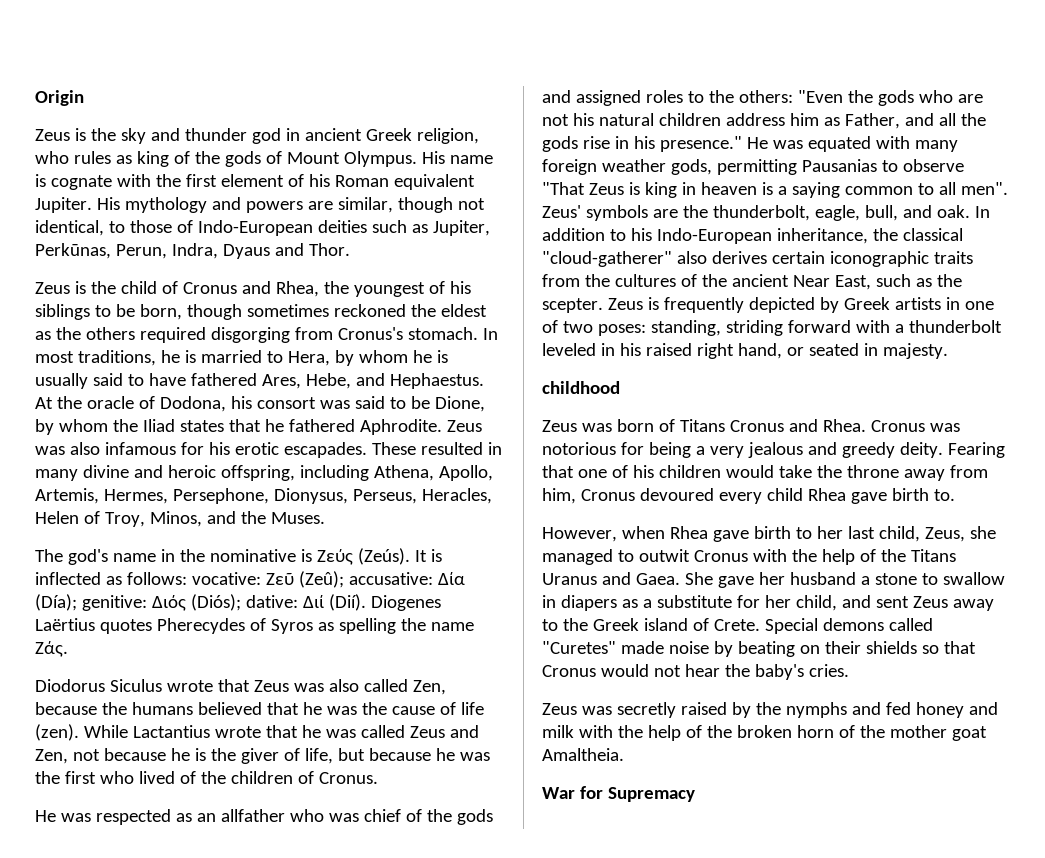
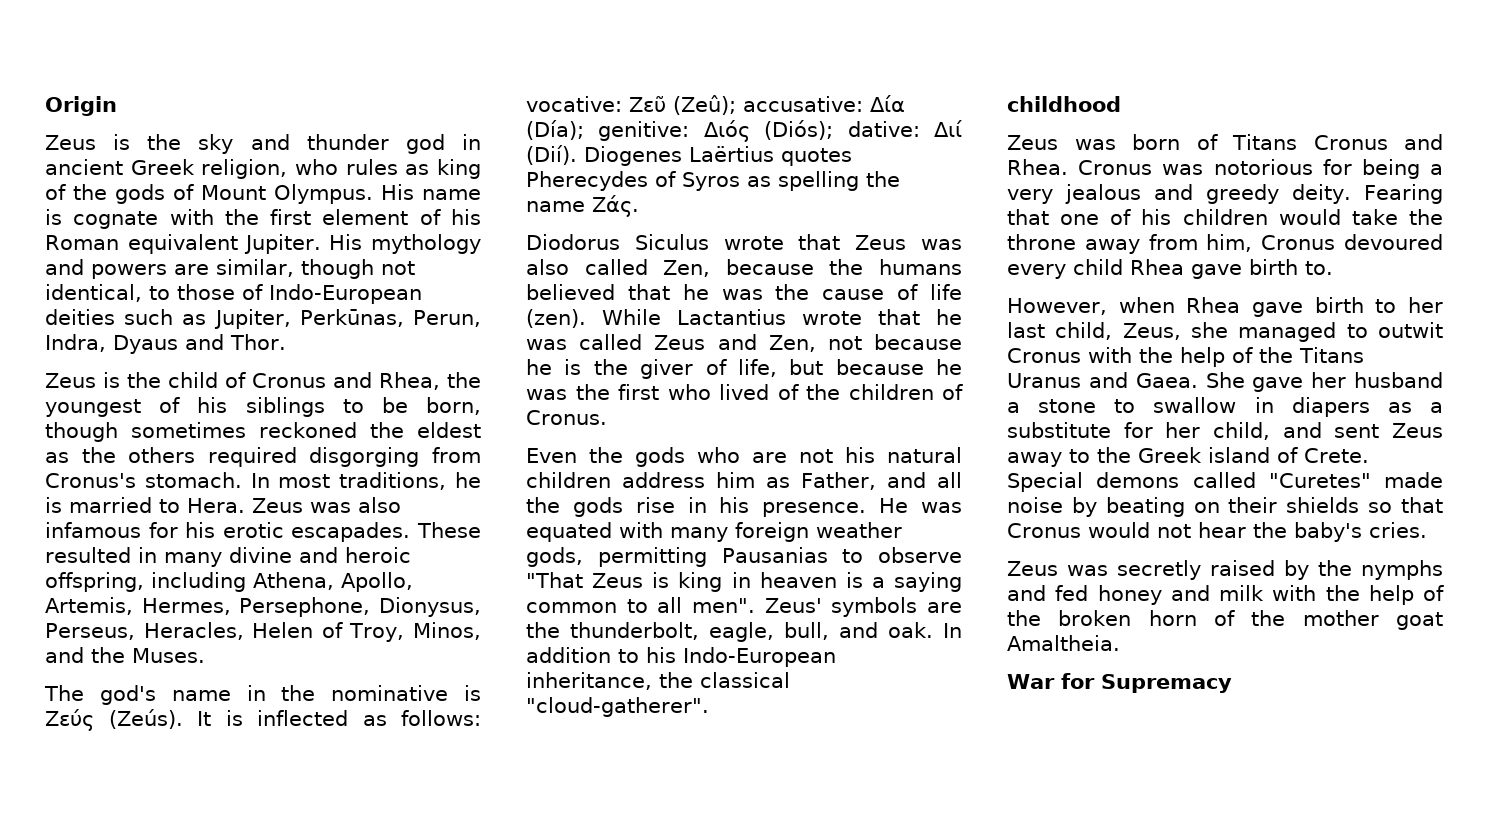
- In most traditions, he is married to Hera, by whom he is usually said to have fathered Ares, Hebe, and Hephaestus. At the oracle of Dodona, his consort was said to be Dione, by whom the Iliad states that he fathered Aphrodite.
+ In most traditions, he is married to Hera.
- He was respected as an allfather who was chief of the gods and assigned roles to the others: "Even the gods who are not his natural children address him as Father, and all the gods rise in his presence."
+ Even the gods who are not his natural children address him as Father, and all the gods rise in his presence.
- In addition to his Indo-European inheritance, the classical "cloud-gatherer" also derives certain iconographic traits from the cultures of the ancient Near East, such as the scepter. Zeus is frequently depicted by Greek artists in one of two poses: standing, striding forward with a thunderbolt leveled in his raised right hand, or seated in majesty.
+ In addition to his Indo-European inheritance, the classical "cloud-gatherer".

